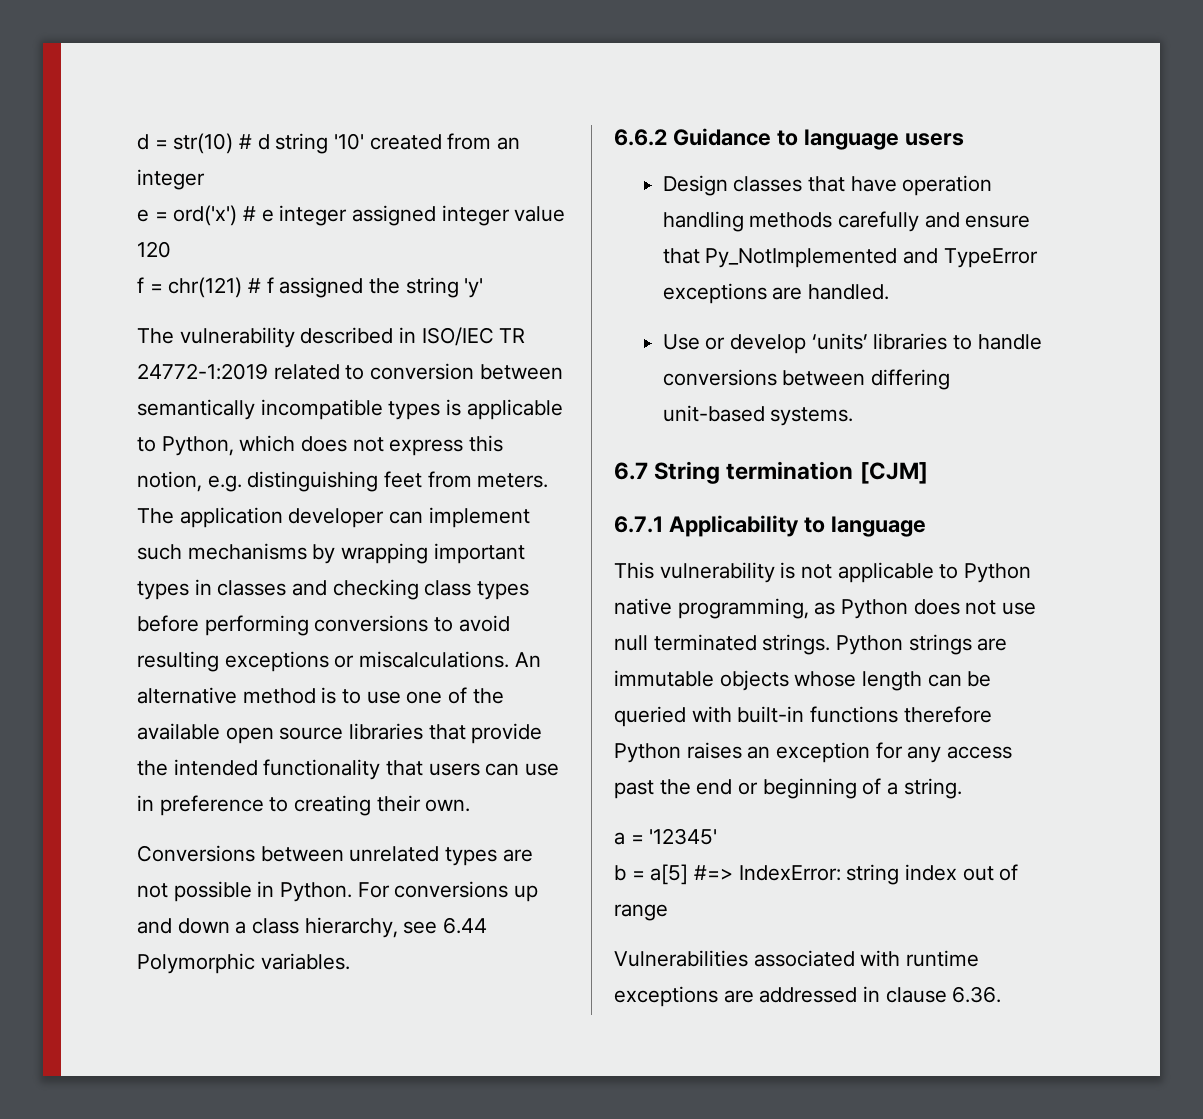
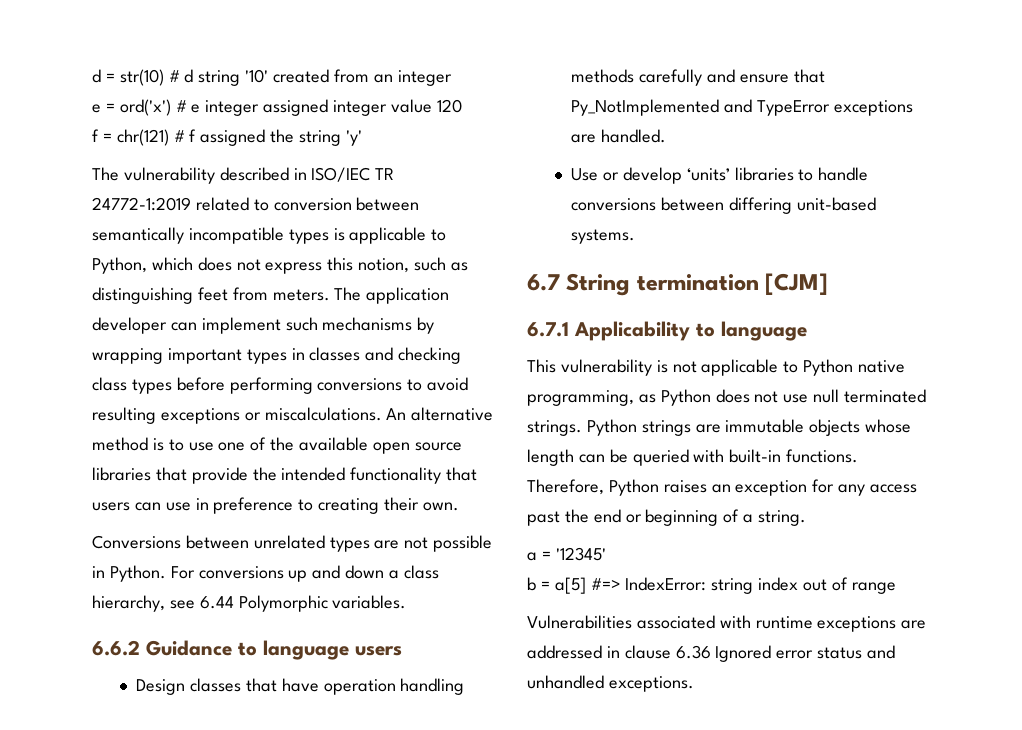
- The vulnerability described in ISO/IEC TR 24772-1:2019 related to conversion between semantically incompatible types is applicable to Python, which does not express this notion, e.g. distinguishing feet from meters.
+ The vulnerability described in ISO/IEC TR 24772-1:2019 related to conversion between semantically incompatible types is applicable to Python, which does not express this notion, such as distinguishing feet from meters.
- Python strings are immutable objects whose length can be queried with built-in functions therefore Python raises an exception for any access past the end or beginning of a string.
+ Python strings are immutable objects whose length can be queried with built-in functions. Therefore, Python raises an exception for any access past the end or beginning of a string.
- Vulnerabilities associated with runtime exceptions are addressed in clause 6.36.
+ Vulnerabilities associated with runtime exceptions are addressed in clause 6.36 Ignored error status and unhandled exceptions.

